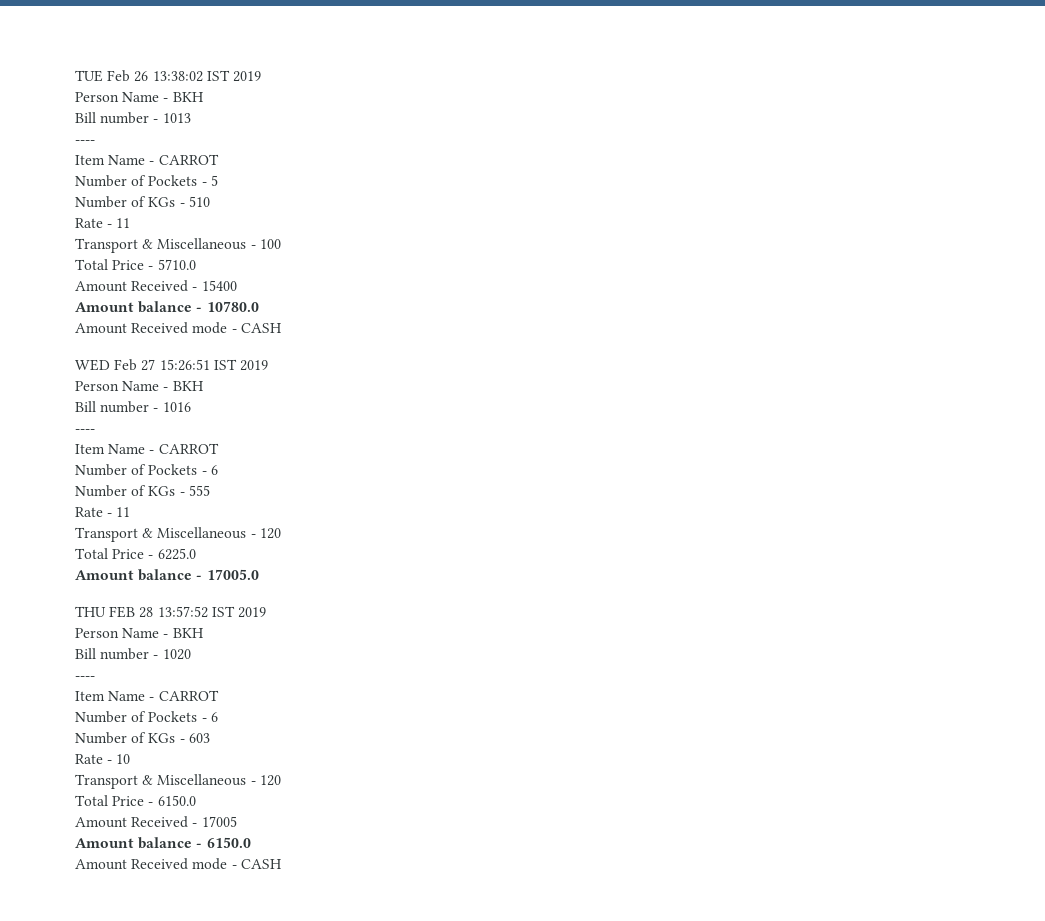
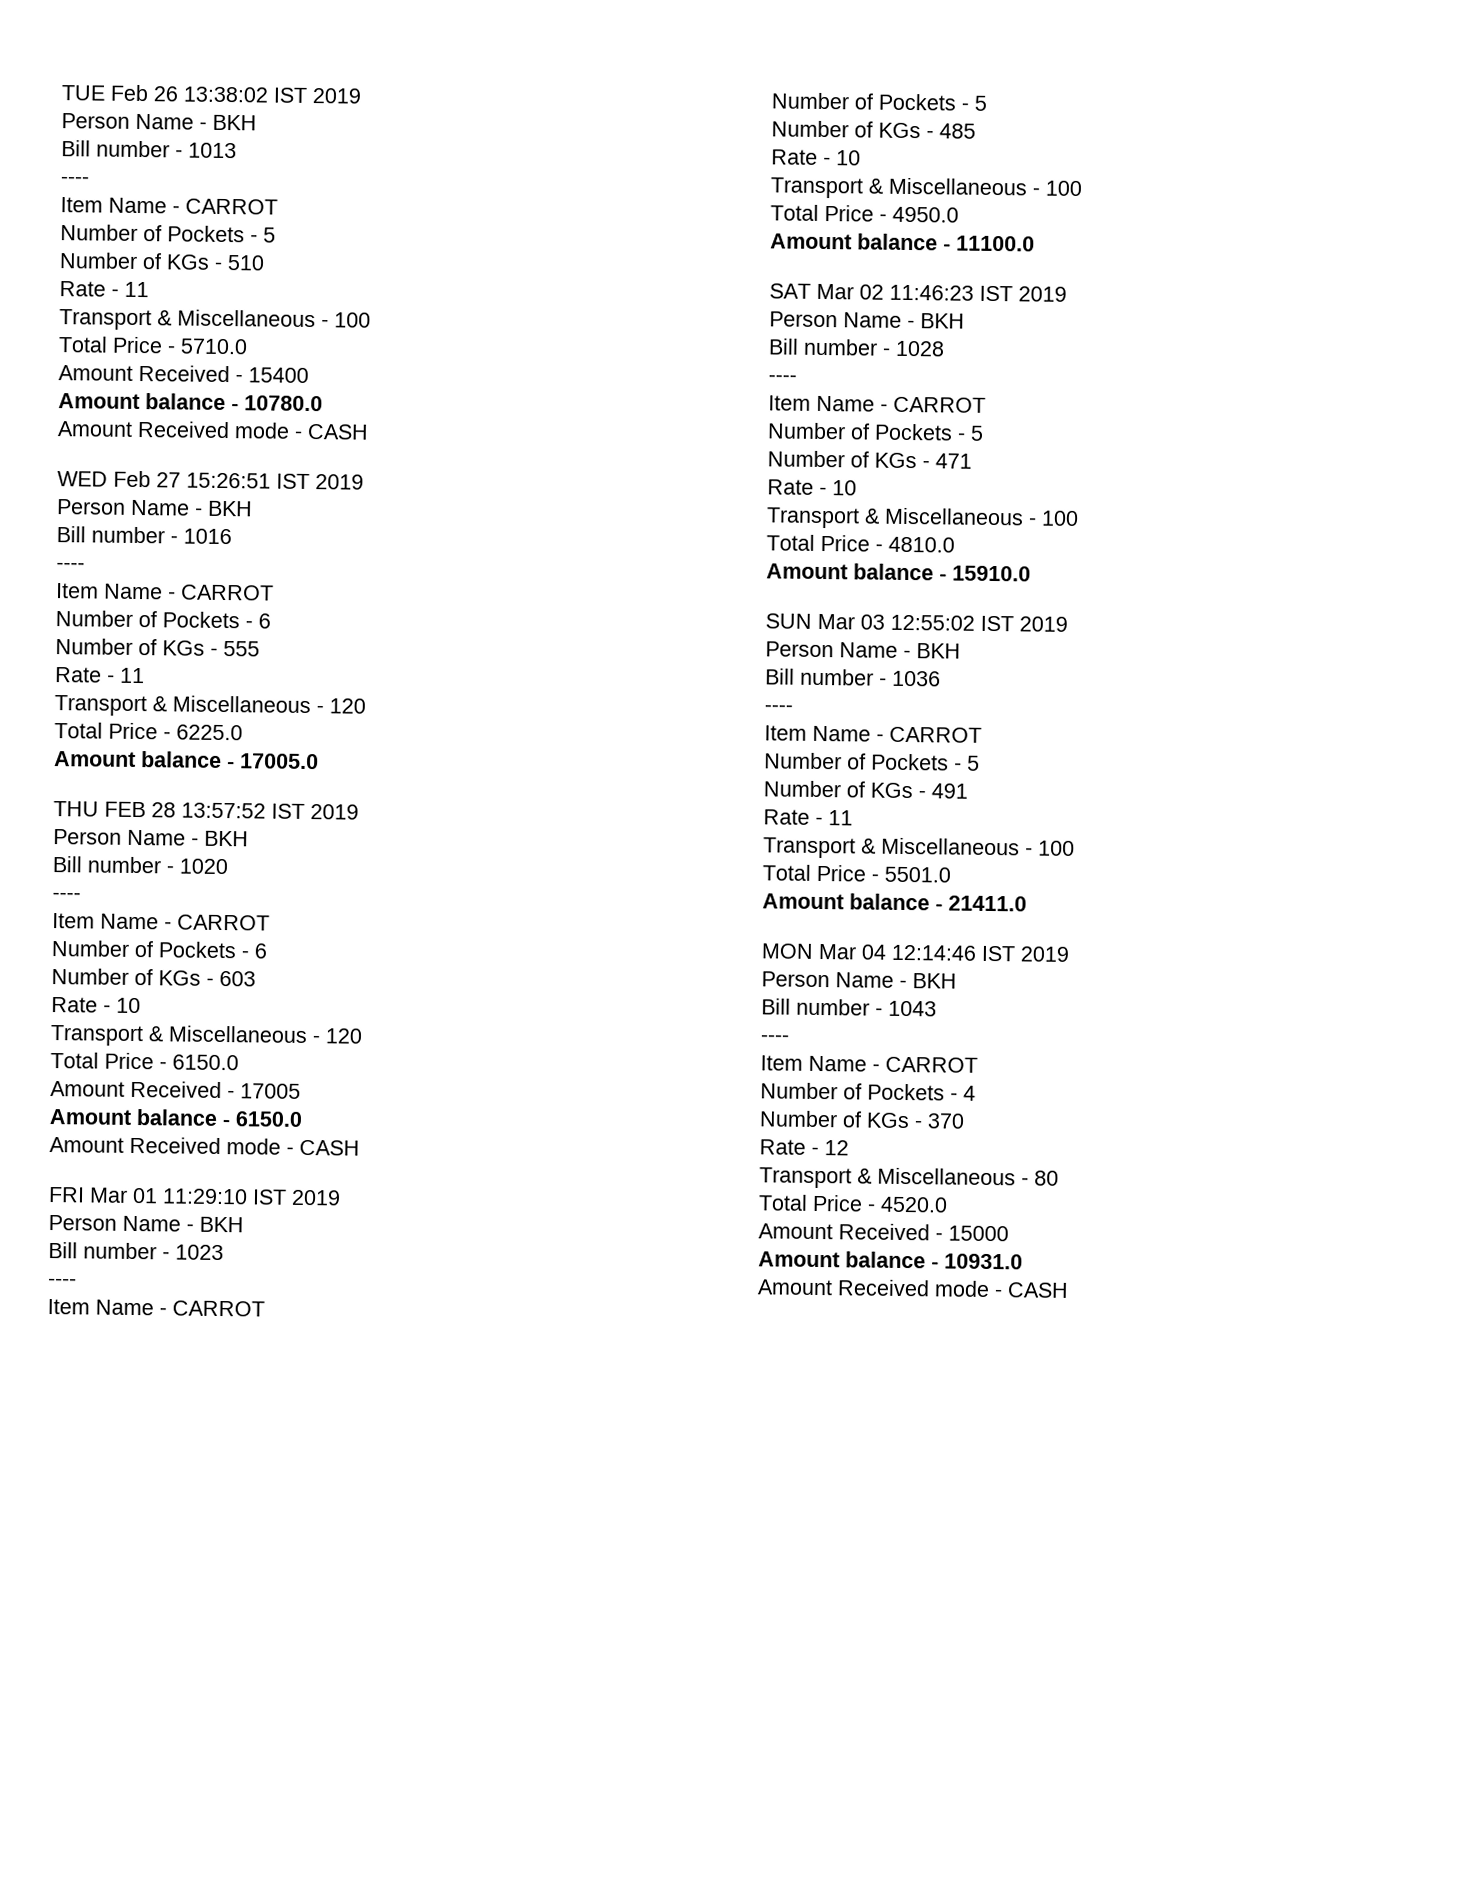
+ FRI Mar 01 11:29:10 IST 2019
+ Person Name - BKH
+ Bill number - 1023
+ ----
+ Item Name - CARROT
+ Number of Pockets - 5
+ Number of KGs - 485
+ Rate - 10
+ Transport & Miscellaneous - 100
+ Total Price - 4950.0
+ Amount balance - 11100.0
+ SAT Mar 02 11:46:23 IST 2019
+ Person Name - BKH
+ Bill number - 1028
+ ----
+ Item Name - CARROT
+ Number of Pockets - 5
+ Number of KGs - 471
+ Rate - 10
+ Transport & Miscellaneous - 100
+ Total Price - 4810.0
+ Amount balance - 15910.0
+ SUN Mar 03 12:55:02 IST 2019
+ Person Name - BKH
+ Bill number - 1036
+ ----
+ Item Name - CARROT
+ Number of Pockets - 5
+ Number of KGs - 491
+ Rate - 11
+ Transport & Miscellaneous - 100
+ Total Price - 5501.0
+ Amount balance - 21411.0
+ MON Mar 04 12:14:46 IST 2019
+ Person Name - BKH
+ Bill number - 1043
+ ----
+ Item Name - CARROT
+ Number of Pockets - 4
+ Number of KGs - 370
+ Rate - 12
+ Transport & Miscellaneous - 80
+ Total Price - 4520.0
+ Amount Received - 15000
+ Amount balance - 10931.0
+ Amount Received mode - CASH

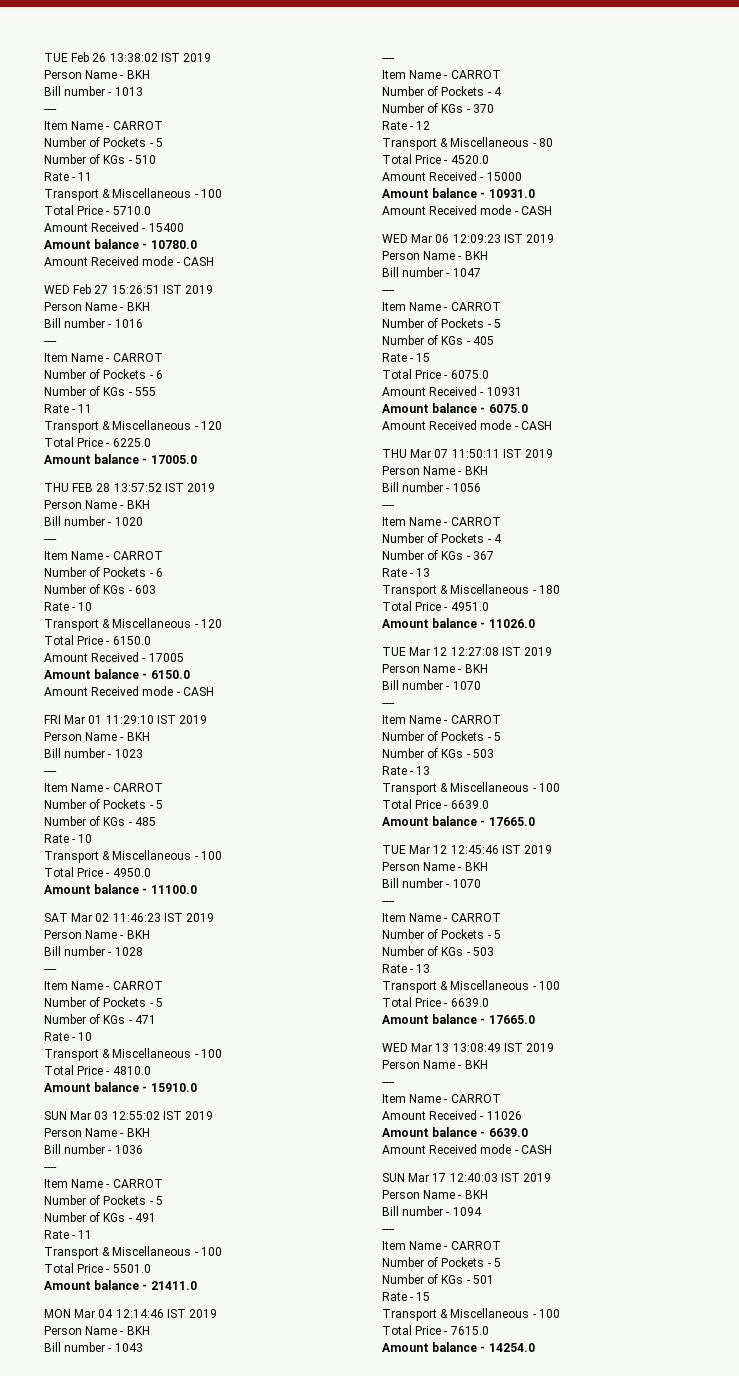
+ WED Mar 06 12:09:23 IST 2019
+ Person Name - BKH
+ Bill number - 1047
+ ----
+ Item Name - CARROT
+ Number of Pockets - 5
+ Number of KGs - 405
+ Rate - 15
+ Total Price - 6075.0
+ Amount Received - 10931
+ Amount balance - 6075.0
+ Amount Received mode - CASH
+ THU Mar 07 11:50:11 IST 2019
+ Person Name - BKH
+ Bill number - 1056
+ ----
+ Item Name - CARROT
+ Number of Pockets - 4
+ Number of KGs - 367
+ Rate - 13
+ Transport & Miscellaneous - 180
+ Total Price - 4951.0
+ Amount balance - 11026.0
+ TUE Mar 12 12:27:08 IST 2019
+ Person Name - BKH
+ Bill number - 1070
+ ----
+ Item Name - CARROT
+ Number of Pockets - 5
+ Number of KGs - 503
+ Rate - 13
+ Transport & Miscellaneous - 100
+ Total Price - 6639.0
+ Amount balance - 17665.0
+ TUE Mar 12 12:45:46 IST 2019
+ Person Name - BKH
+ Bill number - 1070
+ ----
+ Item Name - CARROT
+ Number of Pockets - 5
+ Number of KGs - 503
+ Rate - 13
+ Transport & Miscellaneous - 100
+ Total Price - 6639.0
+ Amount balance - 17665.0
+ WED Mar 13 13:08:49 IST 2019
+ Person Name - BKH
+ ----
+ Item Name - CARROT
+ Amount Received - 11026
+ Amount balance - 6639.0
+ Amount Received mode - CASH
+ SUN Mar 17 12:40:03 IST 2019
+ Person Name - BKH
+ Bill number - 1094
+ ----
+ Item Name - CARROT
+ Number of Pockets - 5
+ Number of KGs - 501
+ Rate - 15
+ Transport & Miscellaneous - 100
+ Total Price - 7615.0
+ Amount balance - 14254.0

